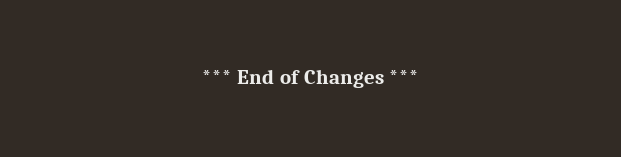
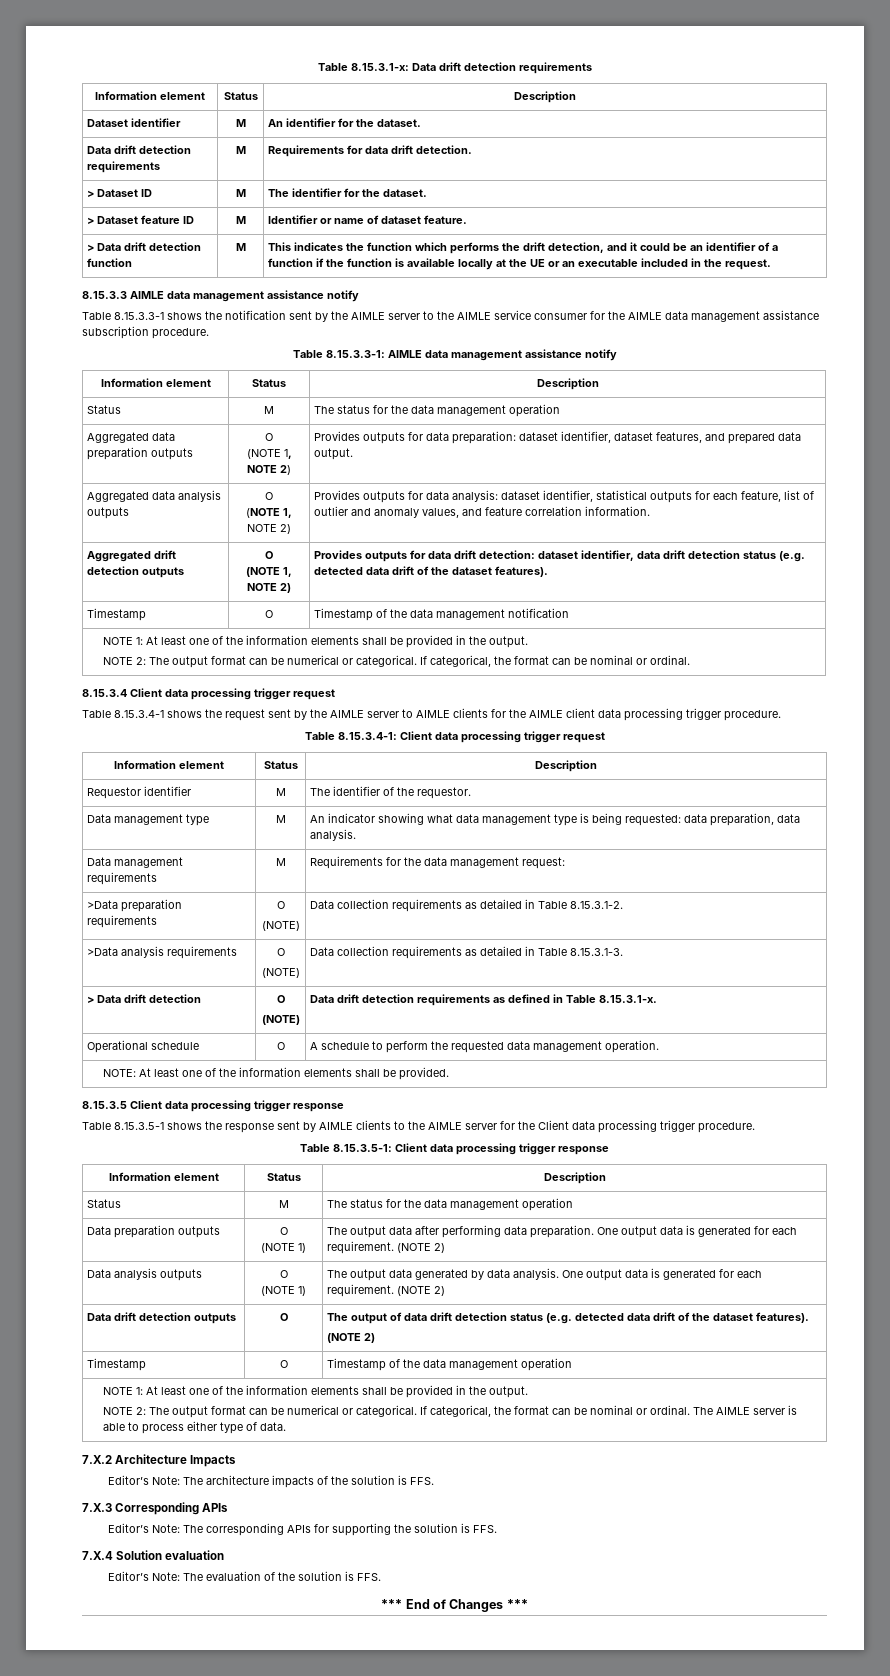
+ Table 8.15.3.1-x: Data drift detection requirements
+ Information element | Status | Description
+ Dataset identifier | M | An identifier for the dataset.
+ Data drift detection requirements | M | Requirements for data drift detection.
+ > Dataset ID | M | The identifier for the dataset.
+ > Dataset feature ID | M | Identifier or name of dataset feature.
+ > Data drift detection function | M | This indicates the function which performs the drift detection, and it could be an identifier of a function if the function is available locally at the UE or an executable included in the request.
+ 8.15.3.3 AIMLE data management assistance notify
+ Table 8.15.3.3-1 shows the notification sent by the AIMLE server to the AIMLE service consumer for the AIMLE data management assistance subscription procedure.
+ Table 8.15.3.3-1: AIMLE data management assistance notify
+ Information element | Status | Description
+ Status | M | The status for the data management operation
+ Aggregated data preparation outputs | O
+ (NOTE 1, NOTE 2) | Provides outputs for data preparation: dataset identifier, dataset features, and prepared data output.
+ Aggregated data analysis outputs | O
+ (NOTE 1, NOTE 2) | Provides outputs for data analysis: dataset identifier, statistical outputs for each feature, list of outlier and anomaly values, and feature correlation information.
+ Aggregated drift detection outputs | O
+ (NOTE 1, NOTE 2) | Provides outputs for data drift detection: dataset identifier, data drift detection status (e.g. detected data drift of the dataset features).
+ Timestamp | O | Timestamp of the data management notification
+ NOTE 1: At least one of the information elements shall be provided in the output.
+ NOTE 2: The output format can be numerical or categorical. If categorical, the format can be nominal or ordinal.
+ 8.15.3.4 Client data processing trigger request
+ Table 8.15.3.4-1 shows the request sent by the AIMLE server to AIMLE clients for the AIMLE client data processing trigger procedure.
+ Table 8.15.3.4-1: Client data processing trigger request
+ Information element | Status | Description
+ Requestor identifier | M | The identifier of the requestor.
+ Data management type | M | An indicator showing what data management type is being requested: data preparation, data analysis.
+ Data management requirements | M | Requirements for the data management request:
+ >Data preparation requirements | O
+ (NOTE) | Data collection requirements as detailed in Table 8.15.3.1-2.
+ >Data analysis requirements | O
+ (NOTE) | Data collection requirements as detailed in Table 8.15.3.1-3.
+ > Data drift detection | O
+ (NOTE) | Data drift detection requirements as defined in Table 8.15.3.1-x.
+ Operational schedule | O | A schedule to perform the requested data management operation.
+ NOTE: At least one of the information elements shall be provided.
+ 8.15.3.5 Client data processing trigger response
+ Table 8.15.3.5-1 shows the response sent by AIMLE clients to the AIMLE server for the Client data processing trigger procedure.
+ Table 8.15.3.5-1: Client data processing trigger response
+ Information element | Status | Description
+ Status | M | The status for the data management operation
+ Data preparation outputs | O
+ (NOTE 1) | The output data after performing data preparation. One output data is generated for each requirement. (NOTE 2)
+ Data analysis outputs | O
+ (NOTE 1) | The output data generated by data analysis. One output data is generated for each requirement. (NOTE 2)
+ Data drift detection outputs | O | The output of data drift detection status (e.g. detected data drift of the dataset features).
+ (NOTE 2)
+ Timestamp | O | Timestamp of the data management operation
+ NOTE 1: At least one of the information elements shall be provided in the output.
+ NOTE 2: The output format can be numerical or categorical. If categorical, the format can be nominal or ordinal. The AIMLE server is able to process either type of data.
+ 7.X.2 Architecture Impacts
+ Editor’s Note: The architecture impacts of the solution is FFS.
+ 7.X.3 Corresponding APIs
+ Editor’s Note: The corresponding APIs for supporting the solution is FFS.
+ 7.X.4 Solution evaluation
+ Editor’s Note: The evaluation of the solution is FFS.

